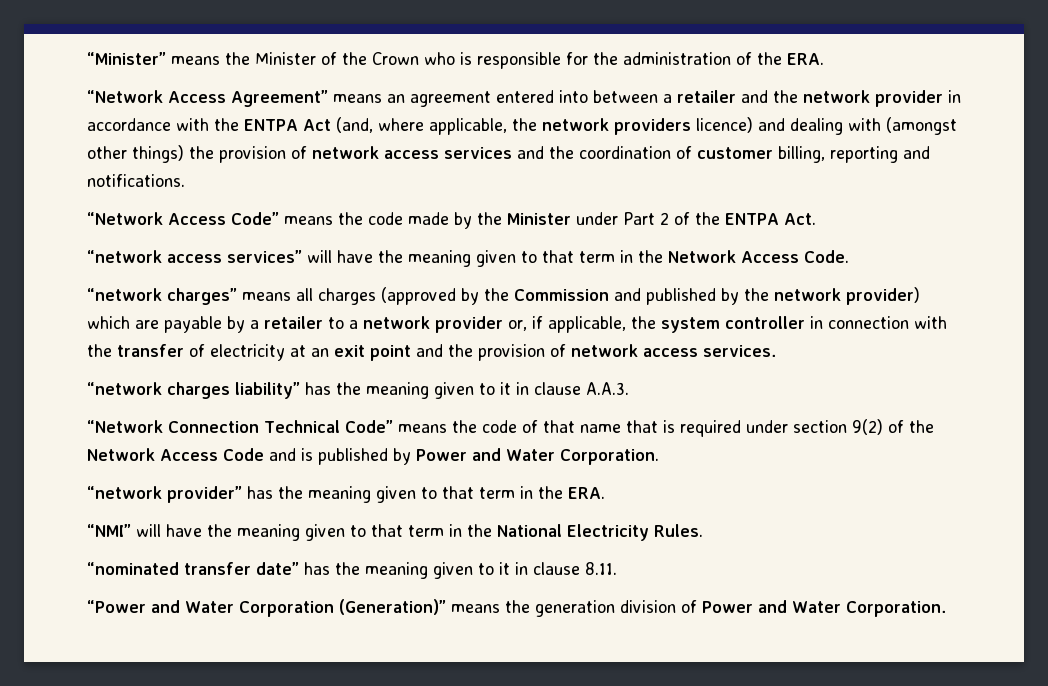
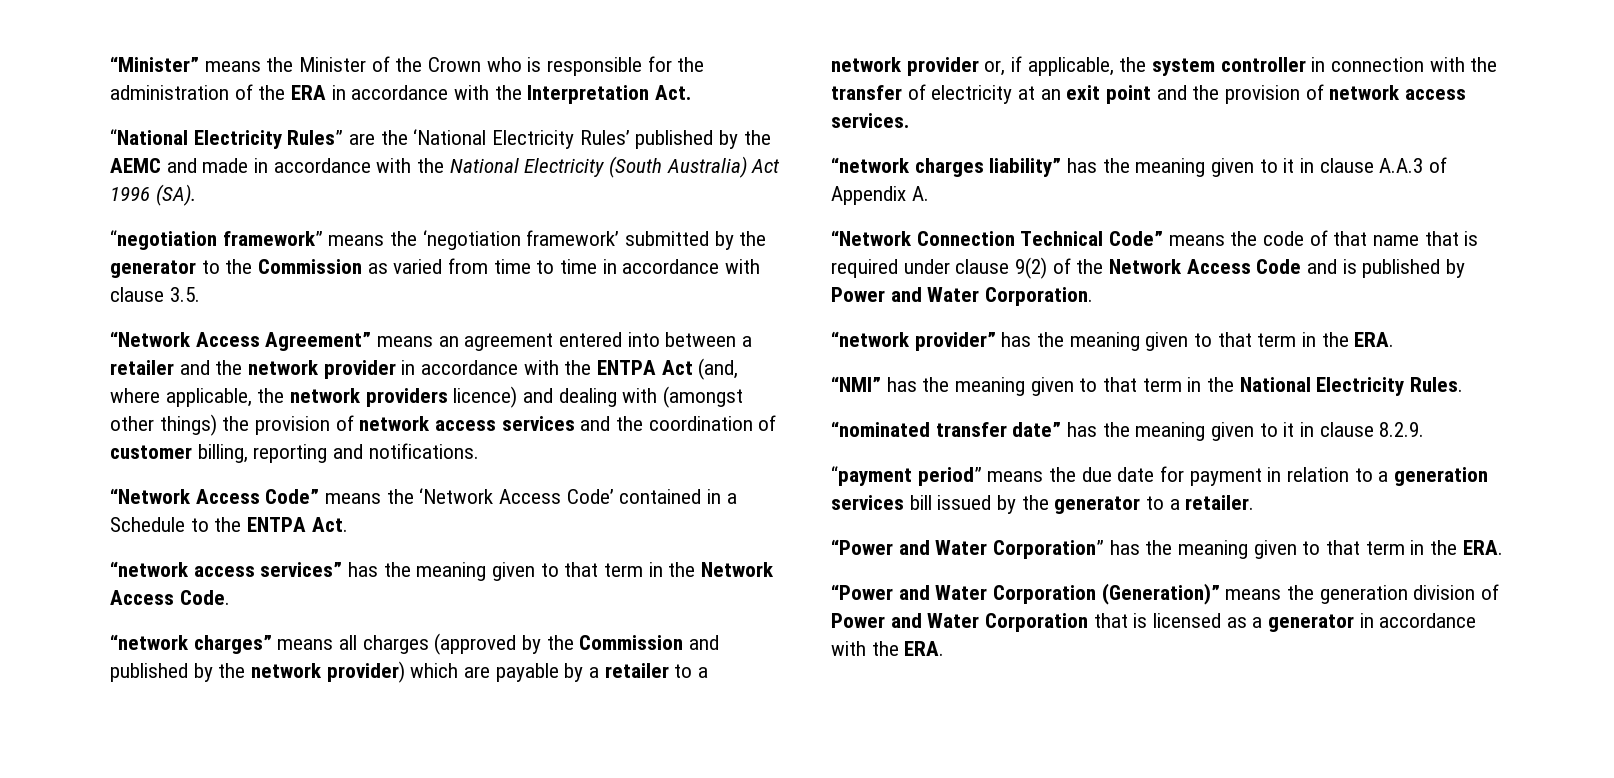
- “Minister” means the Minister of the Crown who is responsible for the administration of the ERA.
+ “Minister” means the Minister of the Crown who is responsible for the administration of the ERA in accordance with the Interpretation Act.
+ “National Electricity Rules” are the ‘National Electricity Rules’ published by the AEMC and made in accordance with the National Electricity (South Australia) Act 1996 (SA).
+ “negotiation framework” means the ‘negotiation framework’ submitted by the generator to the Commission as varied from time to time in accordance with clause 3.5.
- “Network Access Code” means the code made by the Minister under Part 2 of the ENTPA Act.
+ “Network Access Code” means the ‘Network Access Code’ contained in a Schedule to the ENTPA Act.
- “network access services” will have the meaning given to that term in the Network Access Code.
+ “network access services” has the meaning given to that term in the Network Access Code.
- “network charges liability” has the meaning given to it in clause A.A.3.
+ “network charges liability” has the meaning given to it in clause A.A.3 of Appendix A.
- “Network Connection Technical Code” means the code of that name that is required under section 9(2) of the Network Access Code and is published by Power and Water Corporation.
+ “Network Connection Technical Code” means the code of that name that is required under clause 9(2) of the Network Access Code and is published by Power and Water Corporation.
- “NMI” will have the meaning given to that term in the National Electricity Rules.
+ “NMI” has the meaning given to that term in the National Electricity Rules.
- “nominated transfer date” has the meaning given to it in clause 8.11.
+ “nominated transfer date” has the meaning given to it in clause 8.2.9.
+ “payment period” means the due date for payment in relation to a generation services bill issued by the generator to a retailer.
+ “Power and Water Corporation” has the meaning given to that term in the ERA.
- “Power and Water Corporation (Generation)” means the generation division of Power and Water Corporation.
+ “Power and Water Corporation (Generation)” means the generation division of Power and Water Corporation that is licensed as a generator in accordance with the ERA.

